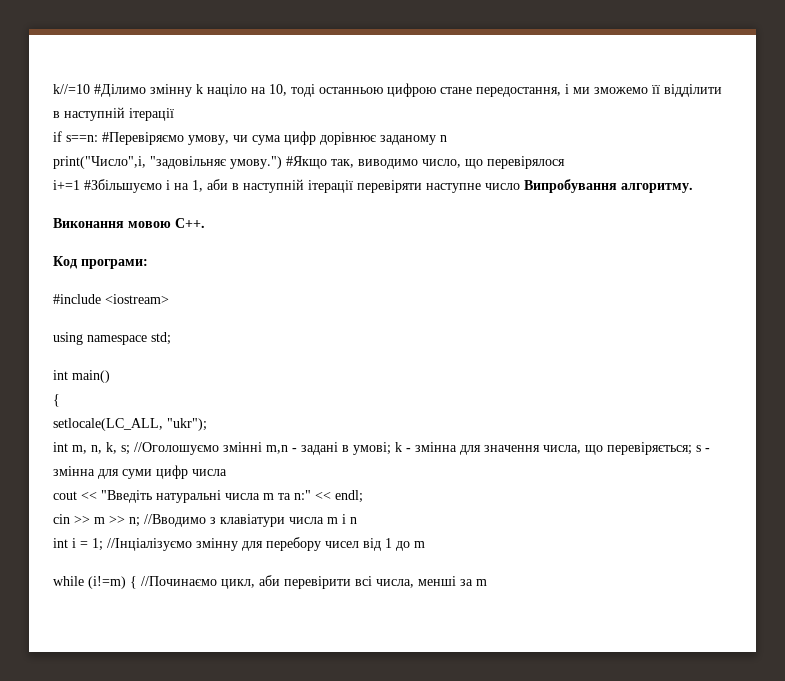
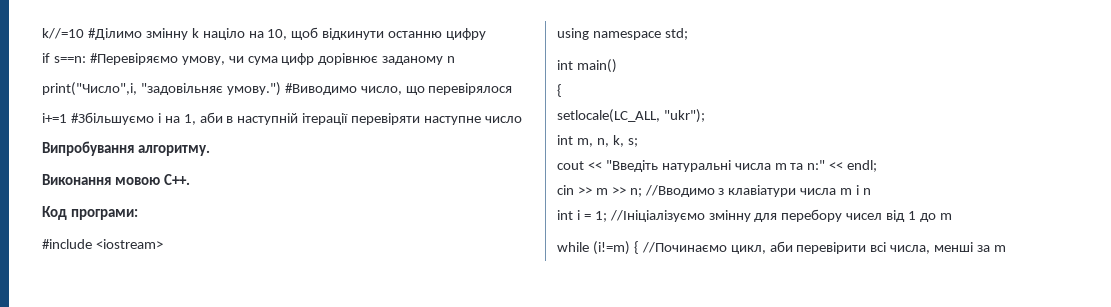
- k//=10 #Ділимо змінну k націло на 10, тоді останньою цифрою стане передостання, і ми зможемо її відділити в наступній ітерації
+ k//=10 #Ділимо змінну k націло на 10, щоб відкинути останню цифру
- #Якщо так, виводимо число, що перевірялося
+ #Виводимо число, що перевірялося
- i+=1 #Збільшуємо і на 1, аби в наступній ітерації перевіряти наступне число Випробування алгоритму.
+ i+=1 #Збільшуємо і на 1, аби в наступній ітерації перевіряти наступне число
+ Випробування алгоритму.
- int m, n, k, s; //Оголошуємо змінні m,n - задані в умові; k - змінна для значення числа, що перевіряється; s - змінна для суми цифр числа
+ int m, n, k, s;
- int i = 1; //Інціалізуємо змінну для перебору чисел від 1 до m
+ int i = 1; //Ініціалізуємо змінну для перебору чисел від 1 до m

